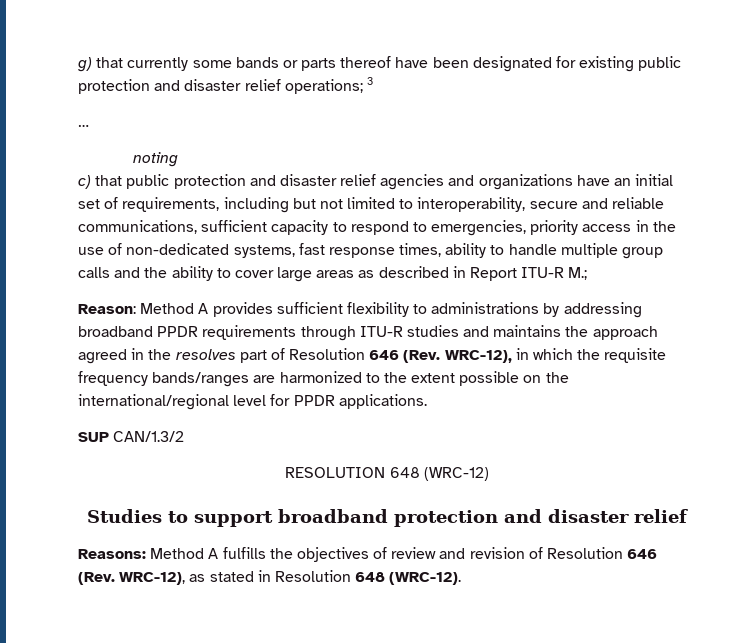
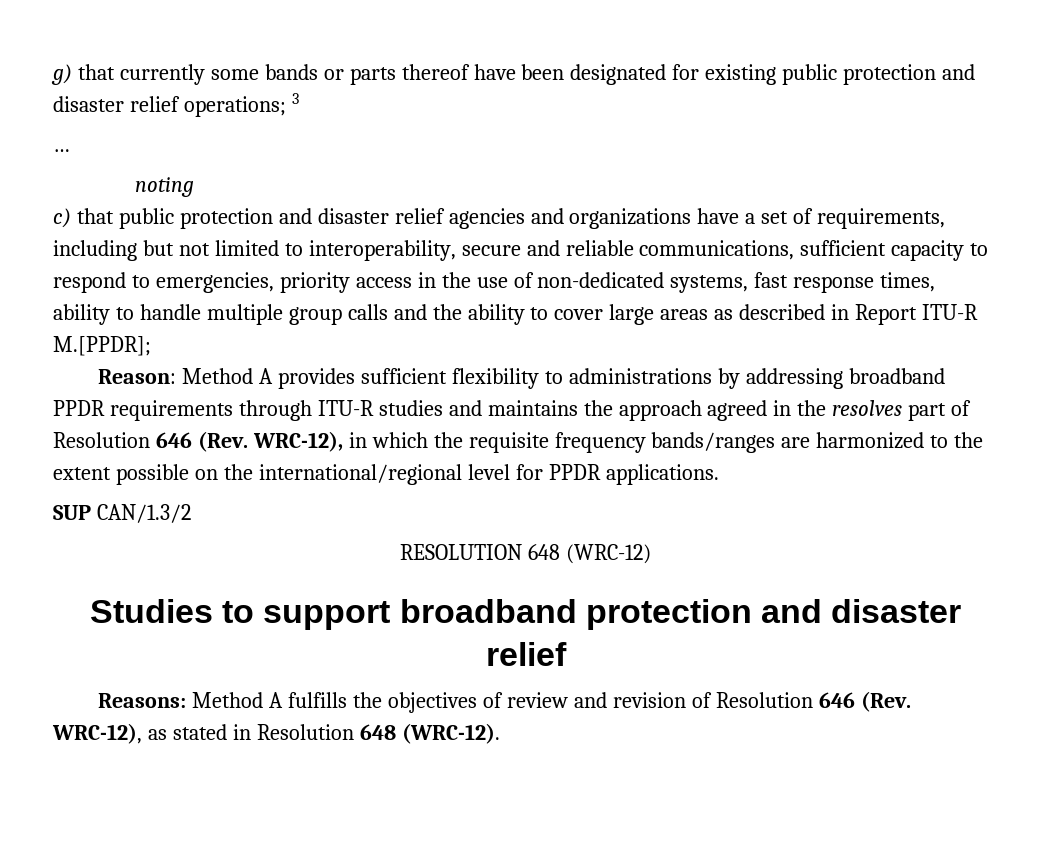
- c) that public protection and disaster relief agencies and organizations have an initial set of requirements, including but not limited to interoperability, secure and reliable communications, sufficient capacity to respond to emergencies, priority access in the use of non-dedicated systems, fast response times, ability to handle multiple group calls and the ability to cover large areas as described in Report ITU-R M.;
+ c) that public protection and disaster relief agencies and organizations have a set of requirements, including but not limited to interoperability, secure and reliable communications, sufficient capacity to respond to emergencies, priority access in the use of non-dedicated systems, fast response times, ability to handle multiple group calls and the ability to cover large areas as described in Report ITU-R M.[PPDR];

